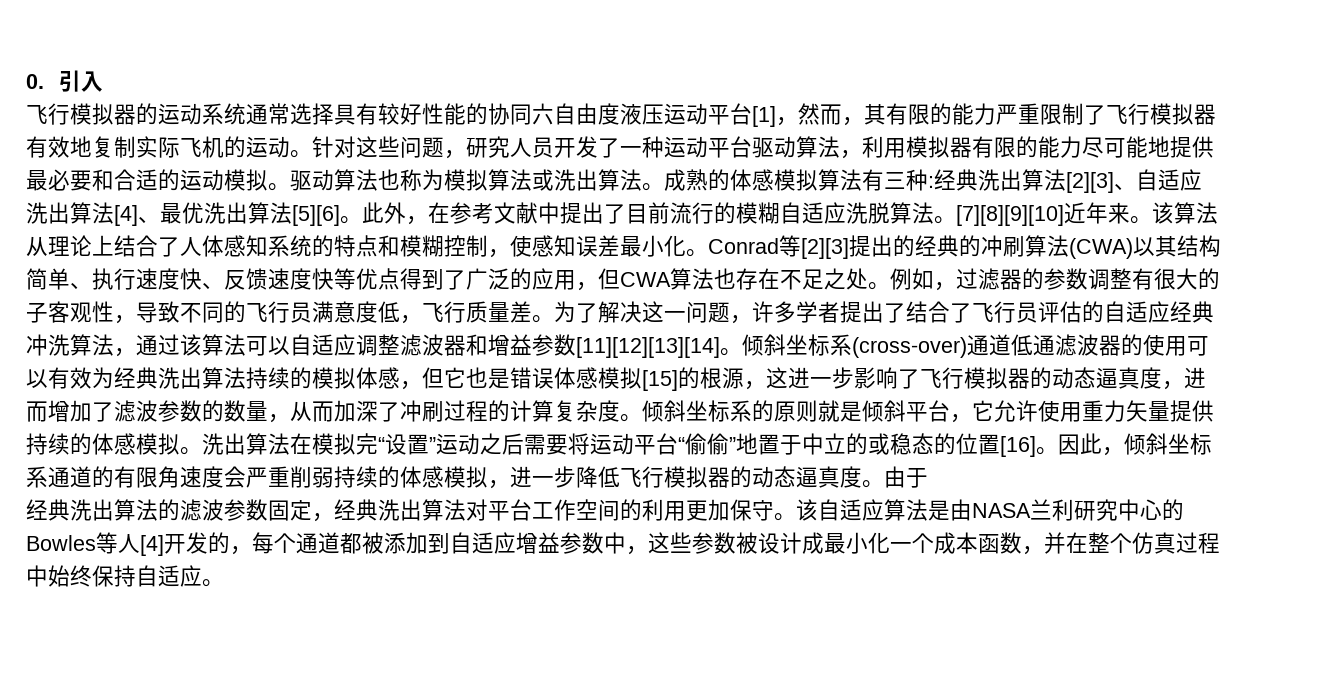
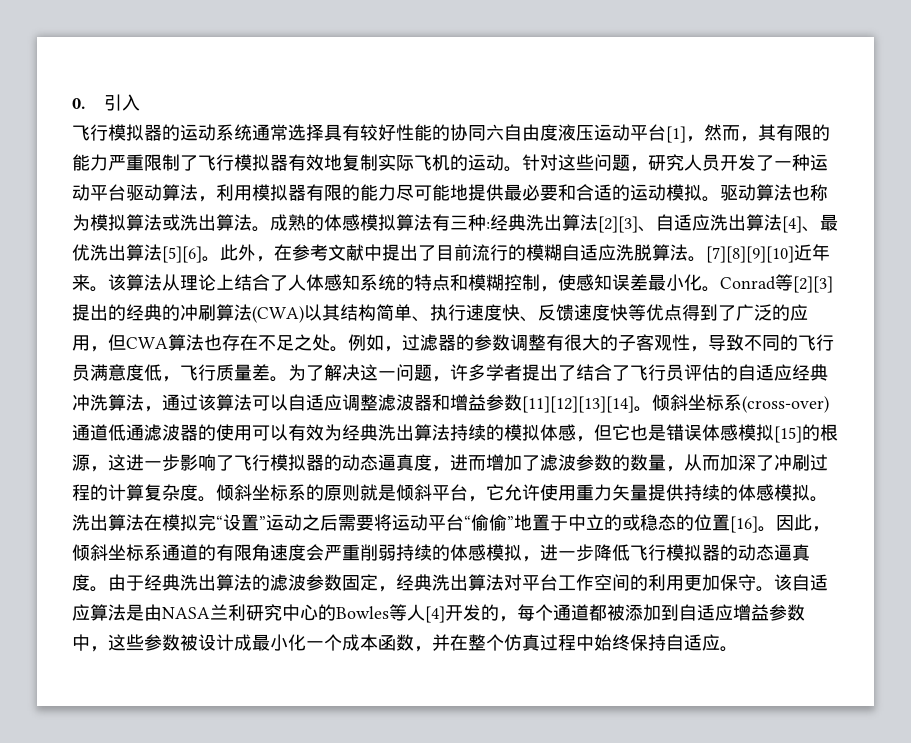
- 由于
- 经典洗出算法的滤波参数固定，经典洗出算法对平台工作空间的利用更加保守。
+ 由于经典洗出算法的滤波参数固定，经典洗出算法对平台工作空间的利用更加保守。

